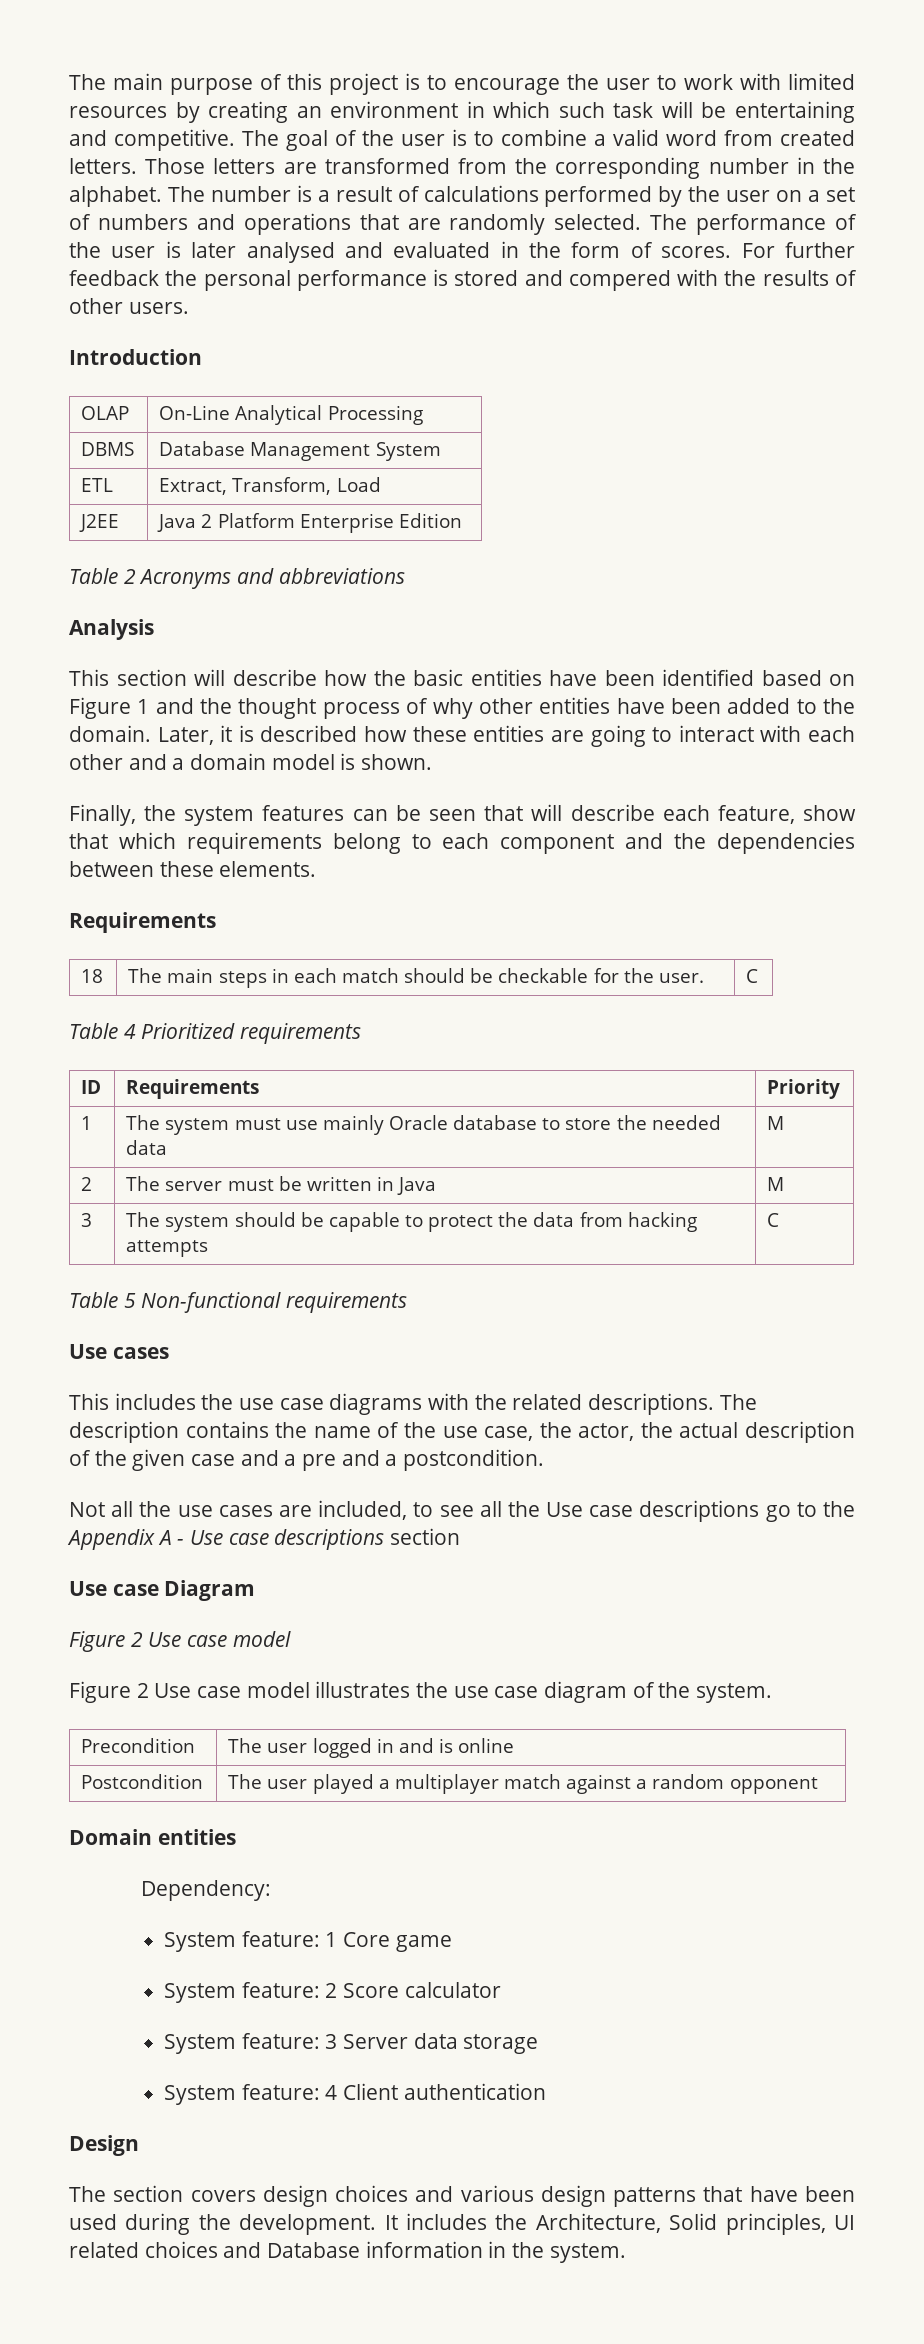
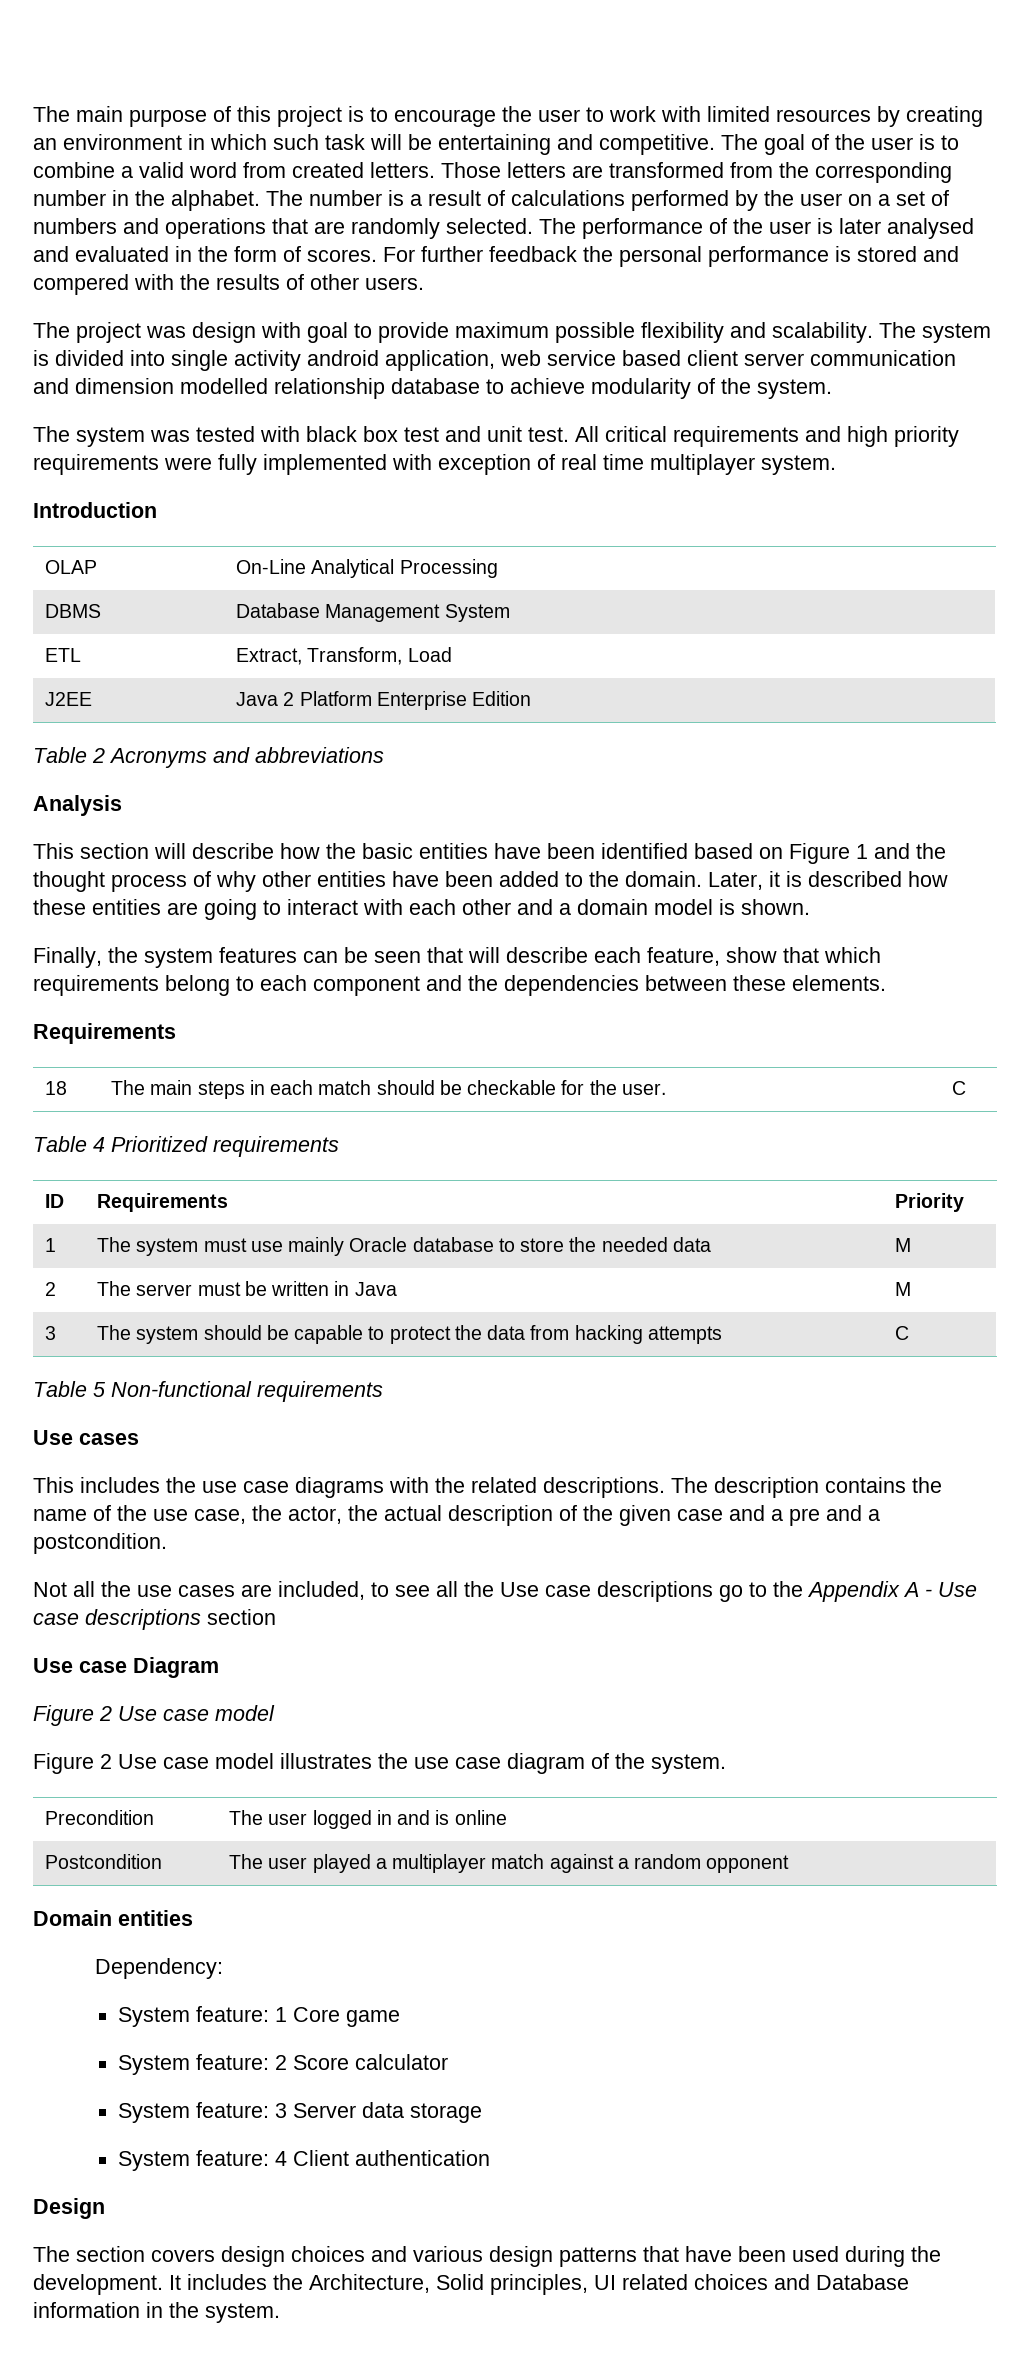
+ The project was design with goal to provide maximum possible flexibility and scalability. The system is divided into single activity android application, web service based client server communication and dimension modelled relationship database to achieve modularity of the system.
+ The system was tested with black box test and unit test. All critical requirements and high priority requirements were fully implemented with exception of real time multiplayer system.

